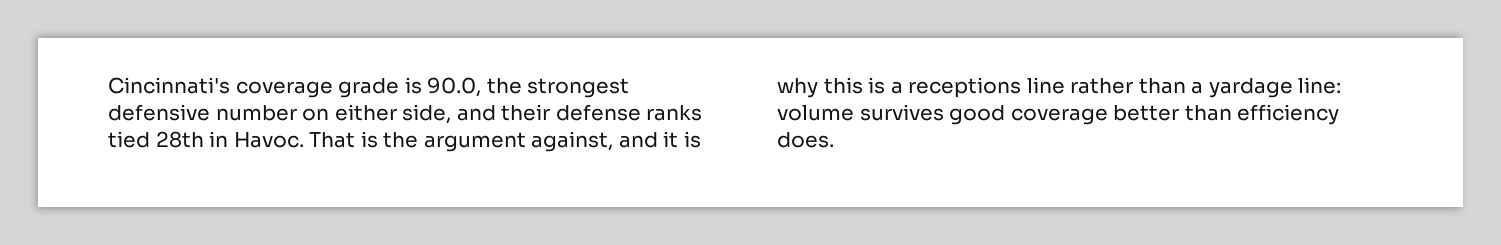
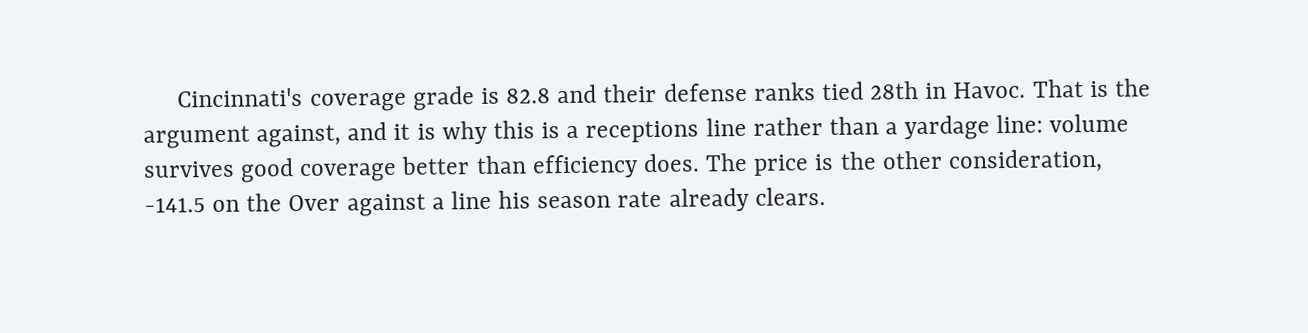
- Cincinnati's coverage grade is 90.0, the strongest defensive number on either side, and their defense ranks tied 28th in Havoc.
+ Cincinnati's coverage grade is 82.8 and their defense ranks tied 28th in Havoc.
+ The price is the other consideration, -141.5 on the Over against a line his season rate already clears.

